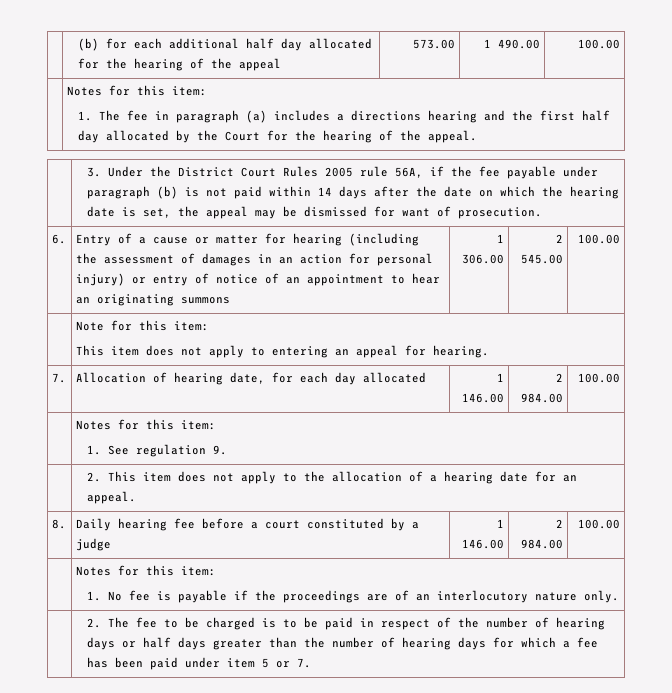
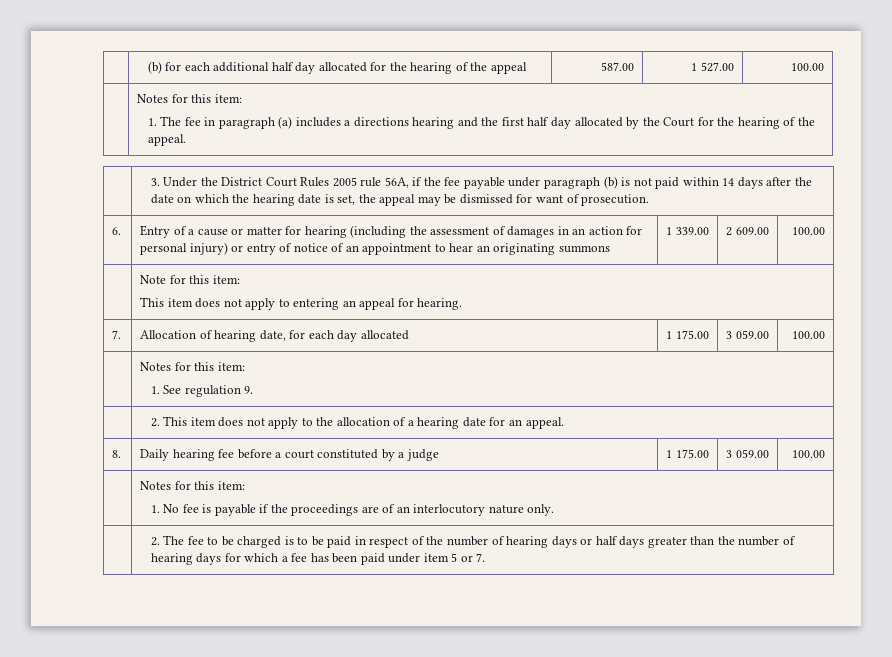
- | (b) for each additional half day allocated for the hearing of the appeal | 573.00 | 1 490.00 | 100.00
+ | (b) for each additional half day allocated for the hearing of the appeal | 587.00 | 1 527.00 | 100.00
- 6. | Entry of a cause or matter for hearing (including the assessment of damages in an action for personal injury) or entry of notice of an appointment to hear an originating summons | 1 306.00 | 2 545.00 | 100.00
+ 6. | Entry of a cause or matter for hearing (including the assessment of damages in an action for personal injury) or entry of notice of an appointment to hear an originating summons | 1 339.00 | 2 609.00 | 100.00
- 7. | Allocation of hearing date, for each day allocated | 1 146.00 | 2 984.00 | 100.00
+ 7. | Allocation of hearing date, for each day allocated | 1 175.00 | 3 059.00 | 100.00
- 8. | Daily hearing fee before a court constituted by a judge | 1 146.00 | 2 984.00 | 100.00
+ 8. | Daily hearing fee before a court constituted by a judge | 1 175.00 | 3 059.00 | 100.00

